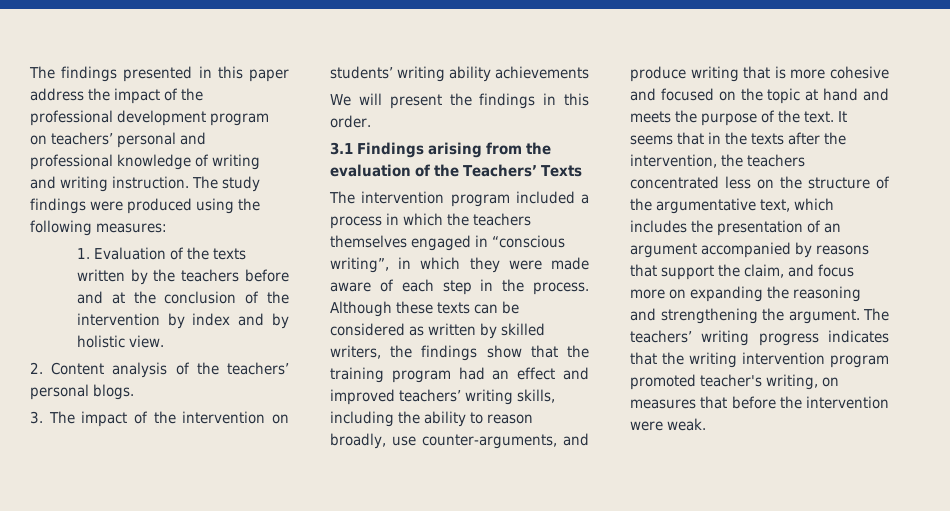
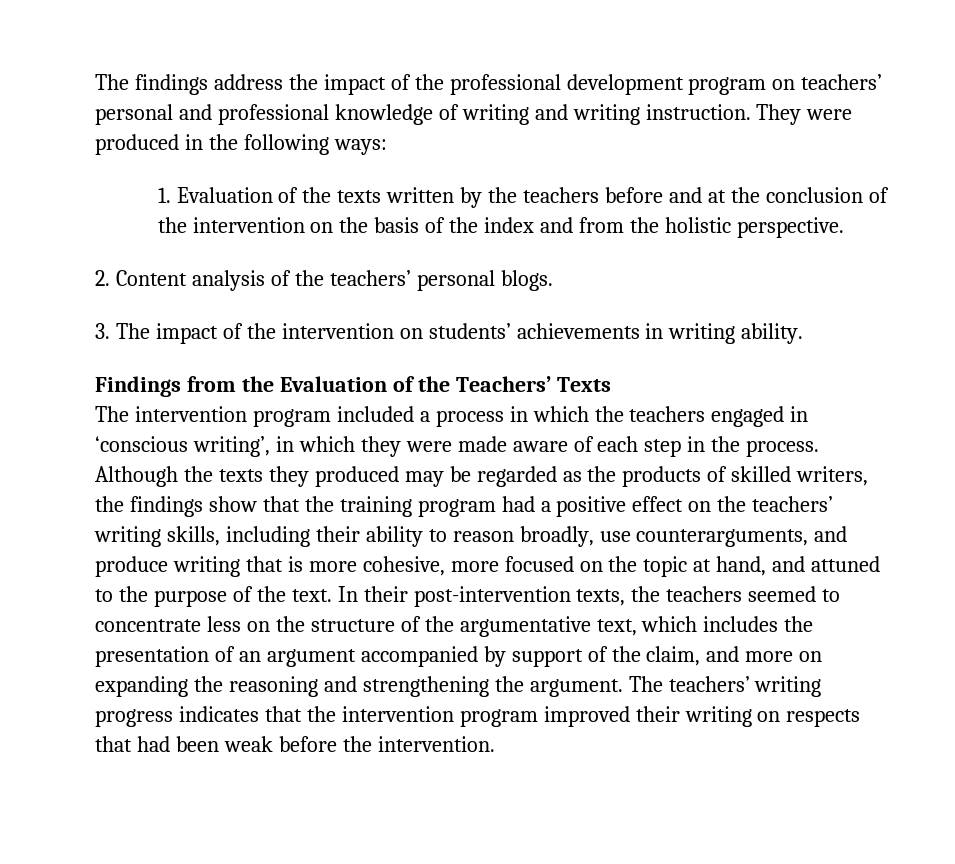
- The findings presented in this paper address the impact of the professional development program on teachers’ personal and professional knowledge of writing and writing instruction.
+ The findings address the impact of the professional development program on teachers’ personal and professional knowledge of writing and writing instruction.
- The study findings were produced using the following measures:
+ They were produced in the following ways:
- 1. Evaluation of the texts written by the teachers before and at the conclusion of the intervention by index and by holistic view.
+ 1. Evaluation of the texts written by the teachers before and at the conclusion of the intervention on the basis of the index and from the holistic perspective.
- 3. The impact of the intervention on students’ writing ability achievements
- We will present the findings in this order.
- 3.1 Findings arising from the evaluation of the Teachers’ Texts
+ 3. The impact of the intervention on students’ achievements in writing ability.
+ Findings from the Evaluation of the Teachers’ Texts
- The intervention program included a process in which the teachers themselves engaged in “conscious writing”, in which they were made aware of each step in the process.
+ The intervention program included a process in which the teachers engaged in ‘conscious writing’, in which they were made aware of each step in the process.
- Although these texts can be considered as written by skilled writers, the findings show that the training program had an effect and improved teachers’ writing skills, including the ability to reason broadly, use counter-arguments, and produce writing that is more cohesive and focused on the topic at hand and meets the purpose of the text.
+ Although the texts they produced may be regarded as the products of skilled writers, the findings show that the training program had a positive effect on the teachers’ writing skills, including their ability to reason broadly, use counterarguments, and produce writing that is more cohesive, more focused on the topic at hand, and attuned to the purpose of the text.
- It seems that in the texts after the intervention, the teachers concentrated less on the structure of the argumentative text, which includes the presentation of an argument accompanied by reasons that support the claim, and focus more on expanding the reasoning and strengthening the argument.
+ In their post-intervention texts, the teachers seemed to concentrate less on the structure of the argumentative text, which includes the presentation of an argument accompanied by support of the claim, and more on expanding the reasoning and strengthening the argument.
- The teachers’ writing progress indicates that the writing intervention program promoted teacher's writing, on measures that before the intervention were weak.
+ The teachers’ writing progress indicates that the intervention program improved their writing on respects that had been weak before the intervention.

